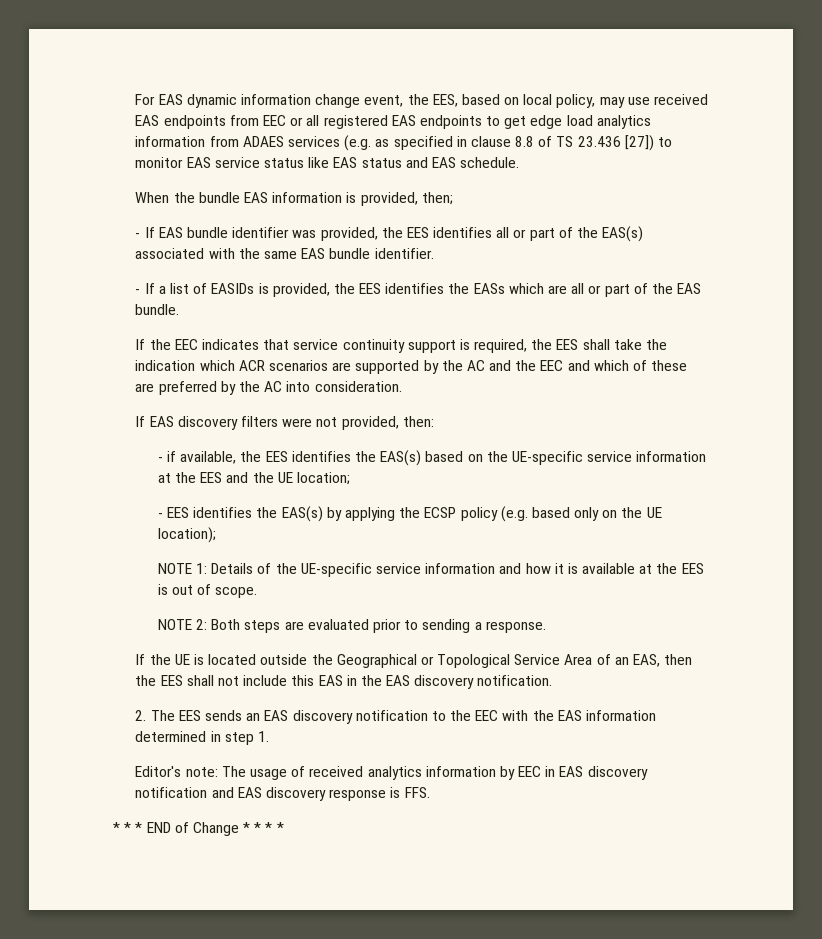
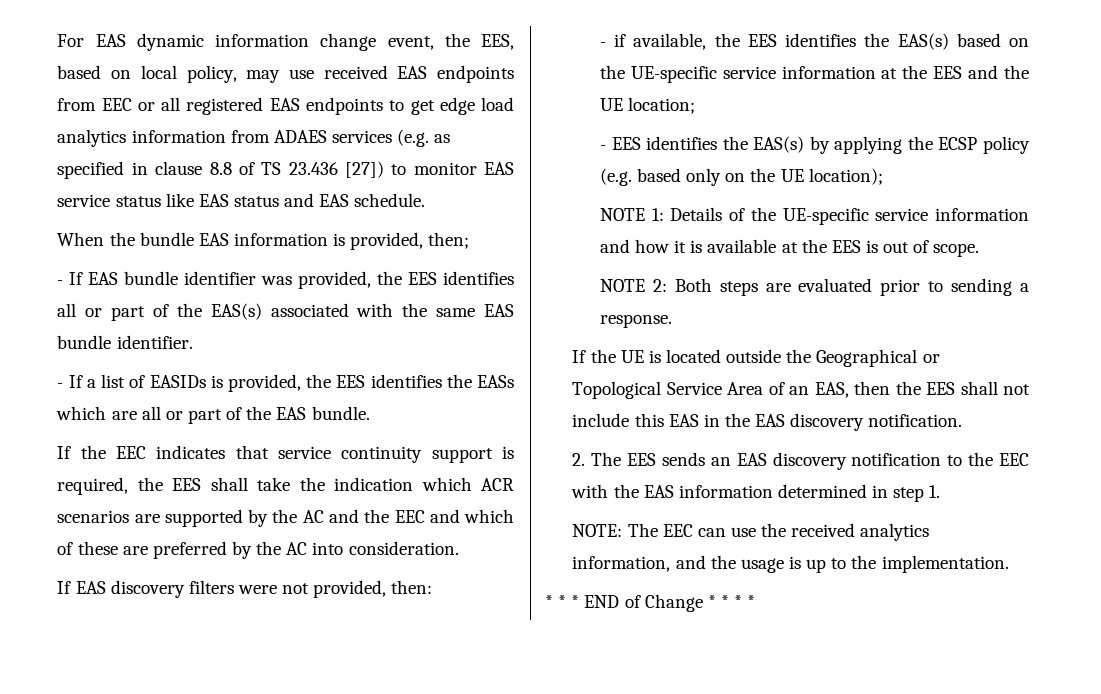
- Editor's note: The usage of received analytics information by EEC in EAS discovery notification and EAS discovery response is FFS.
+ NOTE: The EEC can use the received analytics information, and the usage is up to the implementation.

